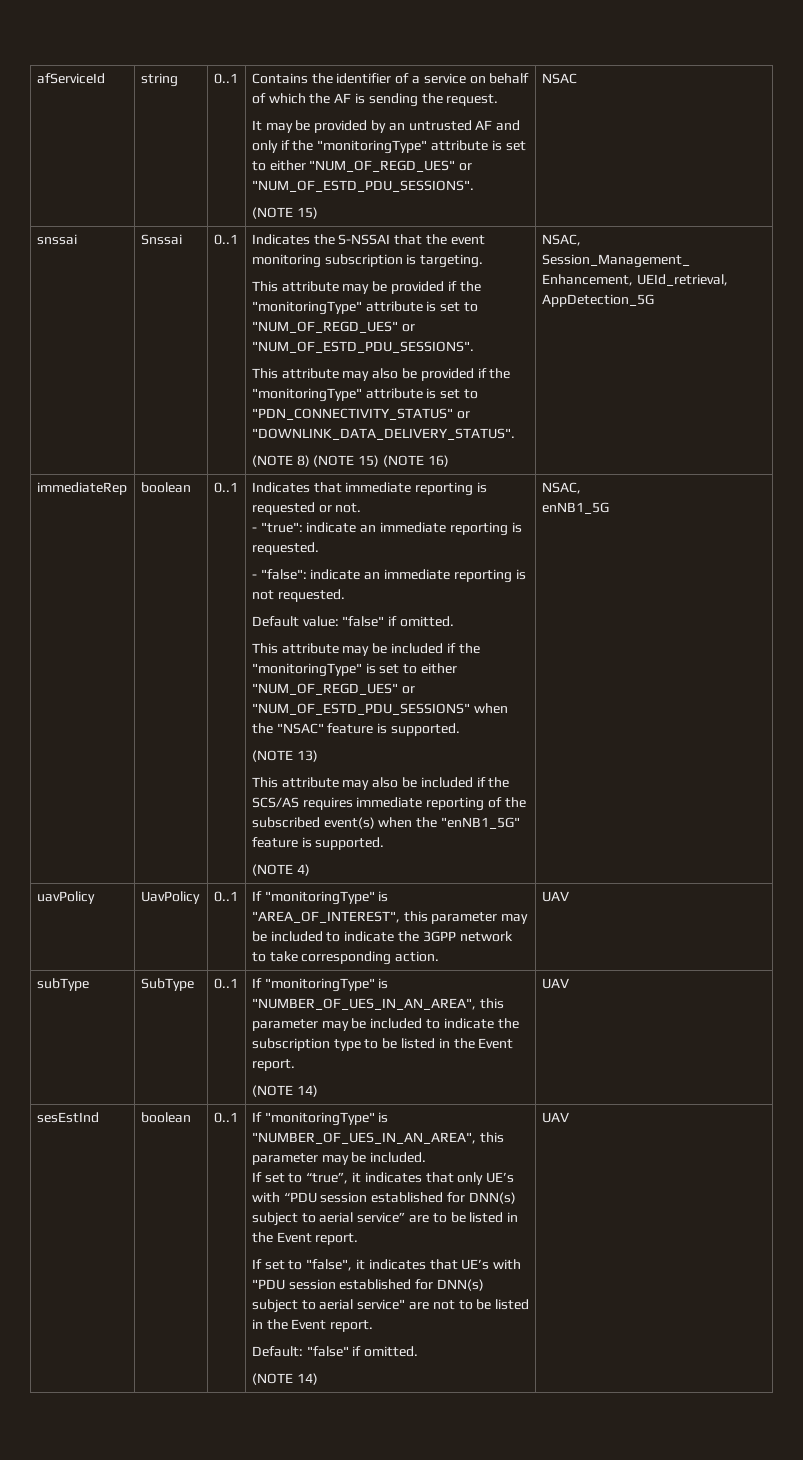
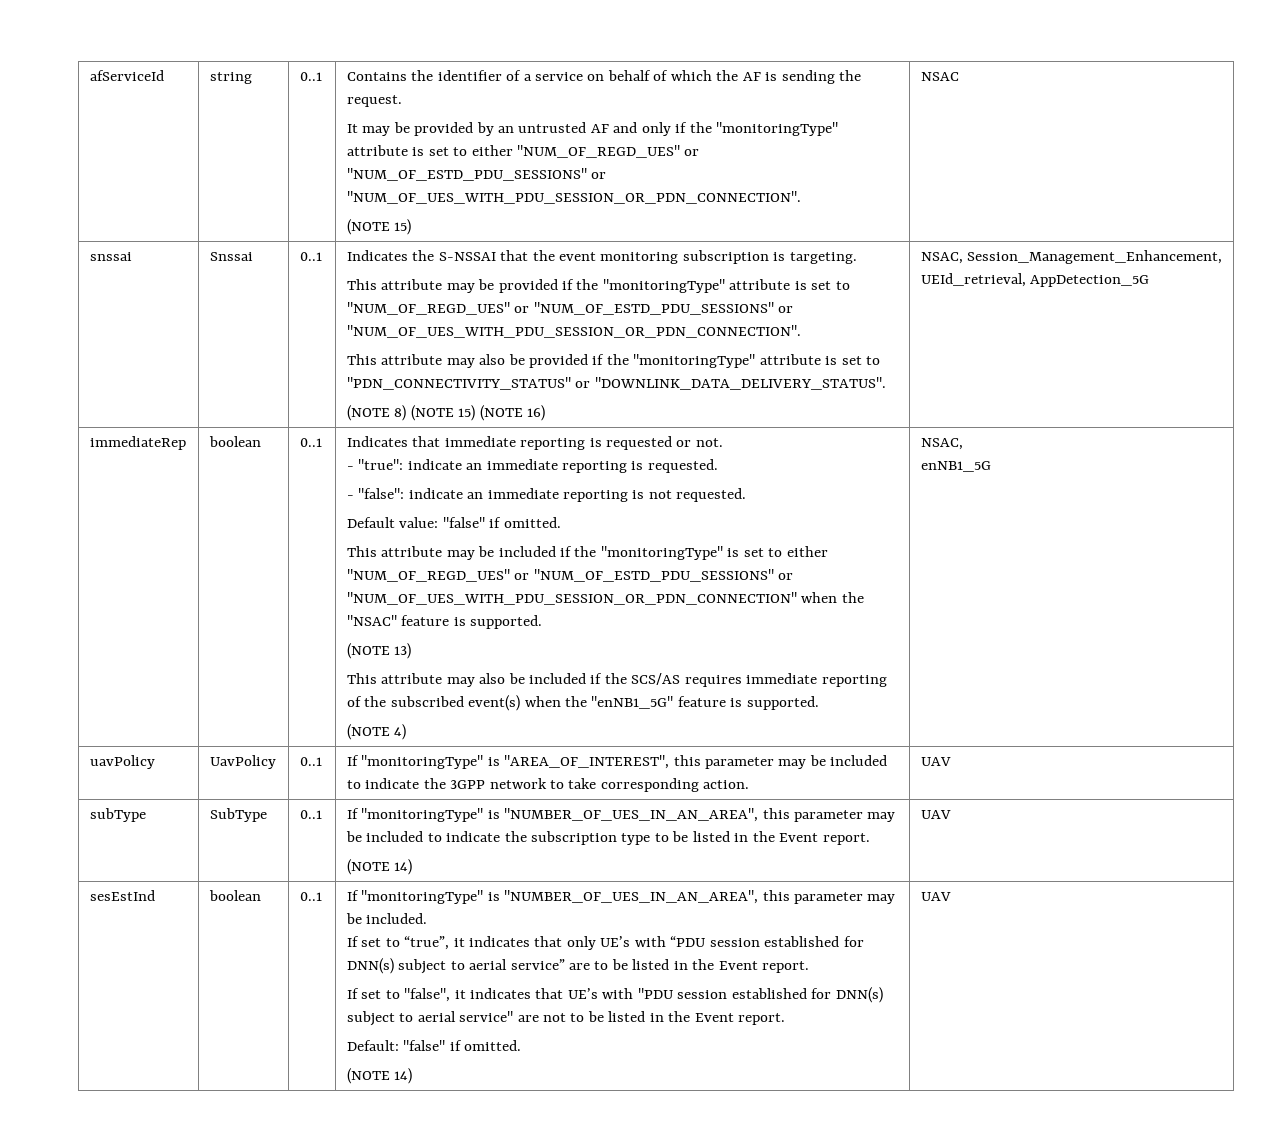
- It may be provided by an untrusted AF and only if the "monitoringType" attribute is set to either "NUM_OF_REGD_UES" or "NUM_OF_ESTD_PDU_SESSIONS".
+ It may be provided by an untrusted AF and only if the "monitoringType" attribute is set to either "NUM_OF_REGD_UES" or "NUM_OF_ESTD_PDU_SESSIONS" or "NUM_OF_UES_WITH_PDU_SESSION_OR_PDN_CONNECTION".
- This attribute may be provided if the "monitoringType" attribute is set to "NUM_OF_REGD_UES" or "NUM_OF_ESTD_PDU_SESSIONS".
+ This attribute may be provided if the "monitoringType" attribute is set to "NUM_OF_REGD_UES" or "NUM_OF_ESTD_PDU_SESSIONS" or "NUM_OF_UES_WITH_PDU_SESSION_OR_PDN_CONNECTION".
- This attribute may be included if the "monitoringType" is set to either "NUM_OF_REGD_UES" or "NUM_OF_ESTD_PDU_SESSIONS" when the "NSAC" feature is supported.
+ This attribute may be included if the "monitoringType" is set to either "NUM_OF_REGD_UES" or "NUM_OF_ESTD_PDU_SESSIONS" or "NUM_OF_UES_WITH_PDU_SESSION_OR_PDN_CONNECTION" when the "NSAC" feature is supported.

